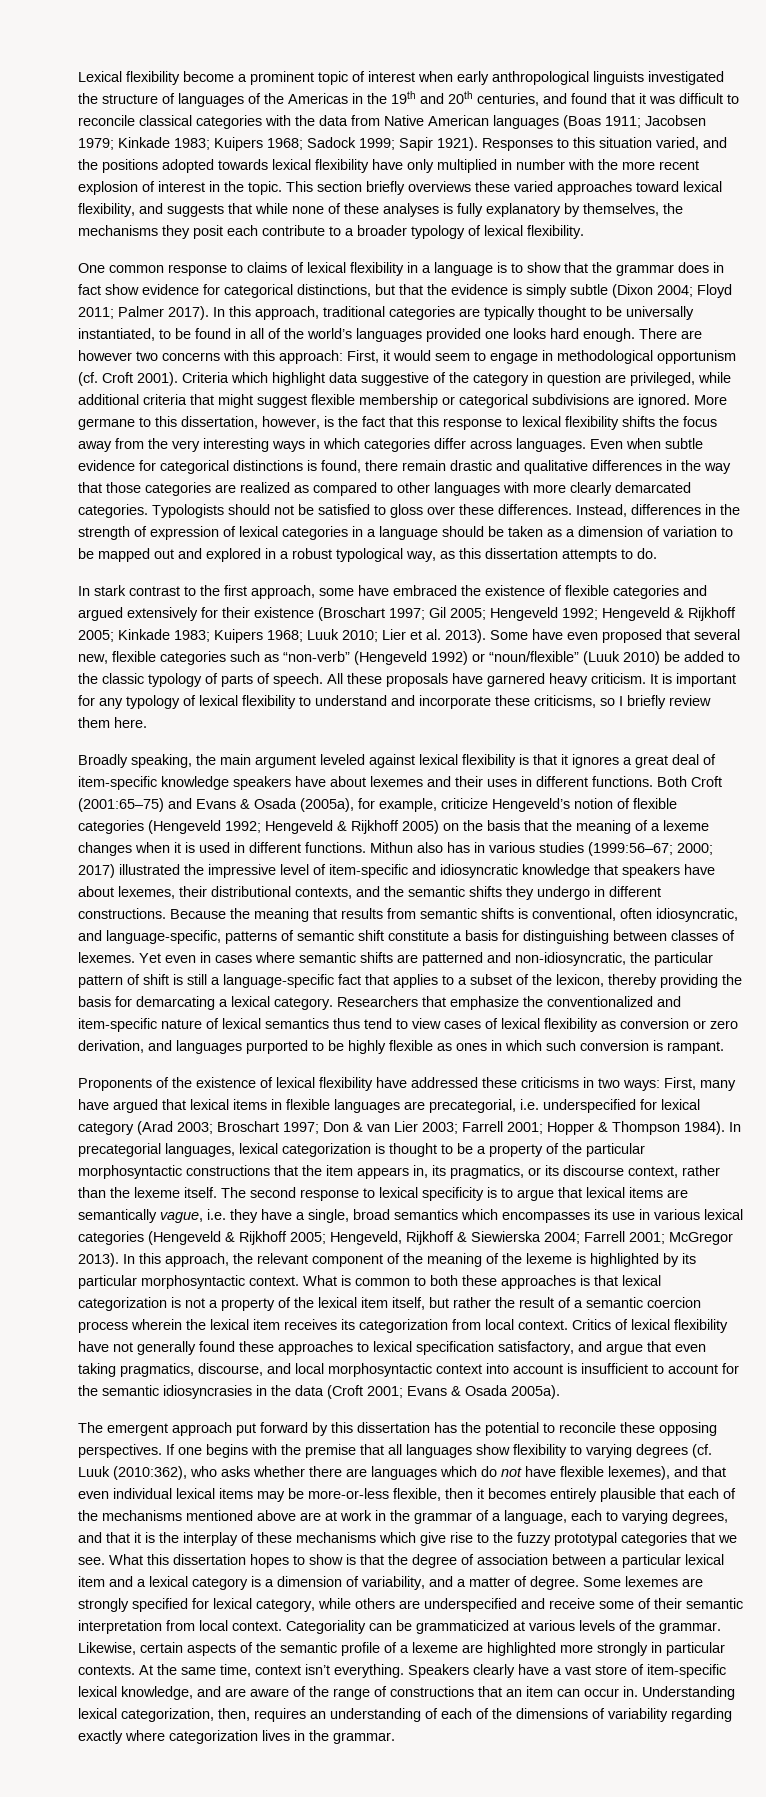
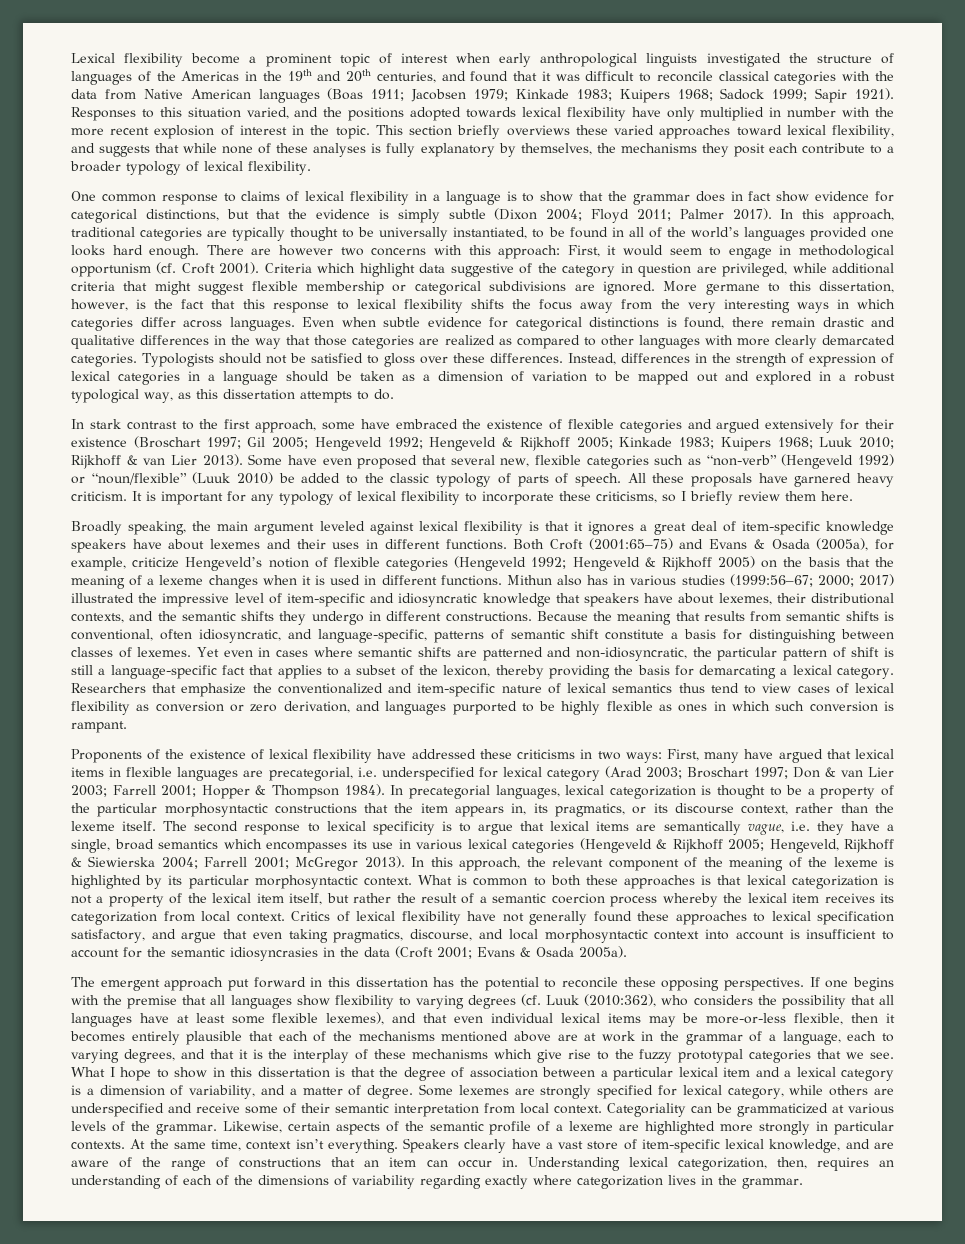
- In stark contrast to the first approach, some have embraced the existence of flexible categories and argued extensively for their existence (Broschart 1997; Gil 2005; Hengeveld 1992; Hengeveld & Rijkhoff 2005; Kinkade 1983; Kuipers 1968; Luuk 2010; Lier et al. 2013).
+ In stark contrast to the first approach, some have embraced the existence of flexible categories and argued extensively for their existence (Broschart 1997; Gil 2005; Hengeveld 1992; Hengeveld & Rijkhoff 2005; Kinkade 1983; Kuipers 1968; Luuk 2010; Rijkhoff & van Lier 2013).
- It is important for any typology of lexical flexibility to understand and incorporate these criticisms, so I briefly review them here.
+ It is important for any typology of lexical flexibility to incorporate these criticisms, so I briefly review them here.
- What is common to both these approaches is that lexical categorization is not a property of the lexical item itself, but rather the result of a semantic coercion process wherein the lexical item receives its categorization from local context.
+ What is common to both these approaches is that lexical categorization is not a property of the lexical item itself, but rather the result of a semantic coercion process whereby the lexical item receives its categorization from local context.
- The emergent approach put forward by this dissertation has the potential to reconcile these opposing perspectives.
+ The emergent approach put forward in this dissertation has the potential to reconcile these opposing perspectives.
- If one begins with the premise that all languages show flexibility to varying degrees (cf. Luuk (2010:362), who asks whether there are languages which do not have flexible lexemes), and that even individual lexical items may be more-or-less flexible, then it becomes entirely plausible that each of the mechanisms mentioned above are at work in the grammar of a language, each to varying degrees, and that it is the interplay of these mechanisms which give rise to the fuzzy prototypal categories that we see.
+ If one begins with the premise that all languages show flexibility to varying degrees (cf. Luuk (2010:362), who considers the possibility that all languages have at least some flexible lexemes), and that even individual lexical items may be more-or-less flexible, then it becomes entirely plausible that each of the mechanisms mentioned above are at work in the grammar of a language, each to varying degrees, and that it is the interplay of these mechanisms which give rise to the fuzzy prototypal categories that we see.
- What this dissertation hopes to show is that the degree of association between a particular lexical item and a lexical category is a dimension of variability, and a matter of degree.
+ What I hope to show in this dissertation is that the degree of association between a particular lexical item and a lexical category is a dimension of variability, and a matter of degree.

